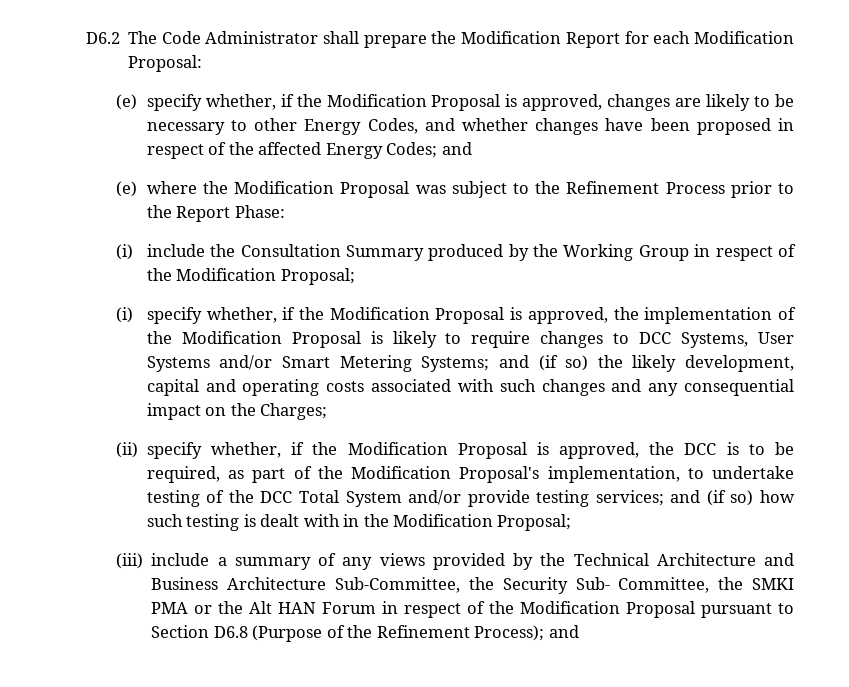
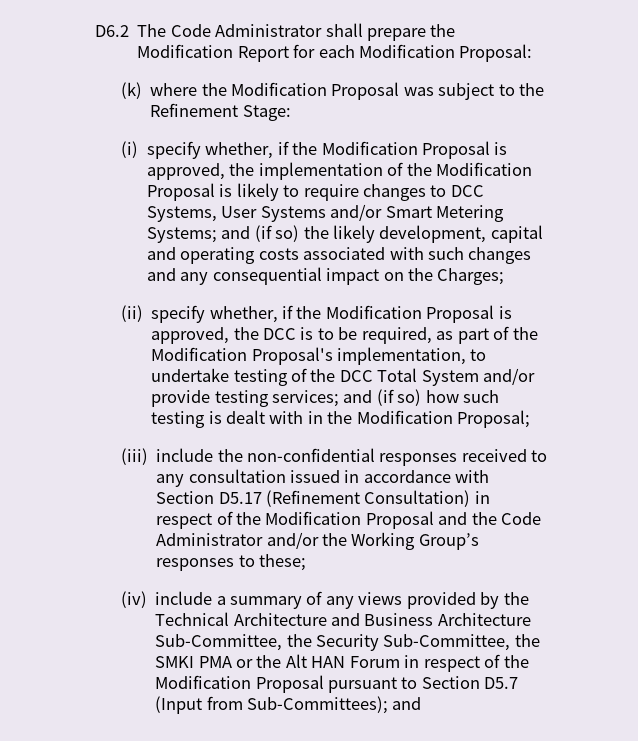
- (e) specify whether, if the Modification Proposal is approved, changes are likely to be necessary to other Energy Codes, and whether changes have been proposed in respect of the affected Energy Codes; and
- (e) where the Modification Proposal was subject to the Refinement Process prior to the Report Phase:
- (i) include the Consultation Summary produced by the Working Group in respect of the Modification Proposal;
+ (k) where the Modification Proposal was subject to the Refinement Stage:
- (iii) include a summary of any views provided by the Technical Architecture and Business Architecture Sub-Committee, the Security Sub- Committee, the SMKI PMA or the Alt HAN Forum in respect of the Modification Proposal pursuant to Section D6.8 (Purpose of the Refinement Process); and
+ (iii) include the non-confidential responses received to any consultation issued in accordance with Section D5.17 (Refinement Consultation) in respect of the Modification Proposal and the Code Administrator and/or the Working Group’s responses to these;
+ (iv) include a summary of any views provided by the Technical Architecture and Business Architecture Sub-Committee, the Security Sub-Committee, the SMKI PMA or the Alt HAN Forum in respect of the Modification Proposal pursuant to Section D5.7 (Input from Sub-Committees); and

